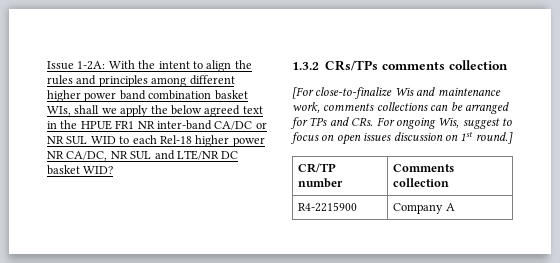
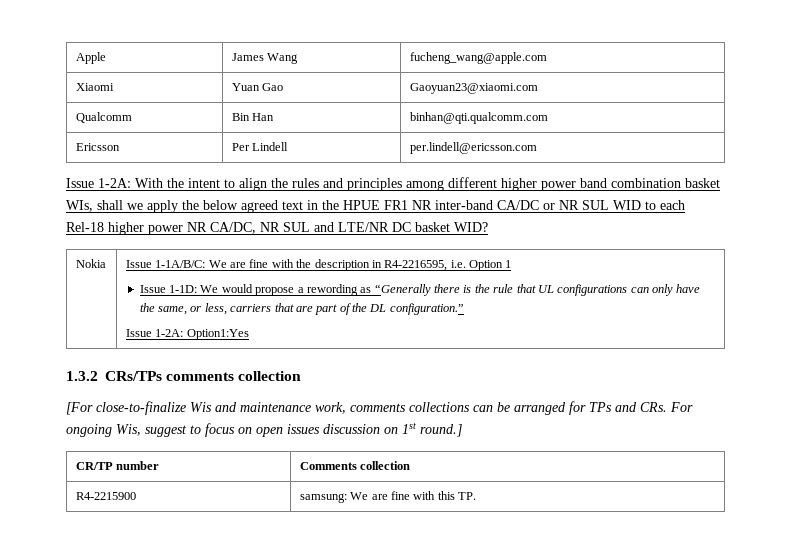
+ Apple | James Wang | fucheng_wang@apple.com
+ Xiaomi | Yuan Gao | Gaoyuan23@xiaomi.com
+ Qualcomm | Bin Han | binhan@qti.qualcomm.com
+ Ericsson | Per Lindell | per.lindell@ericsson.com
+ Nokia | Issue 1-1A/B/C: We are fine with the description in R4-2216595, i.e. Option 1
+ Issue 1-1D: We would propose a rewording as “Generally there is the rule that UL configurations can only have the same, or less, carriers that are part of the DL configuration.”
+ Issue 1-2A: Option1:Yes
- R4-2215900 | Company A
+ R4-2215900 | samsung: We are fine with this TP.

